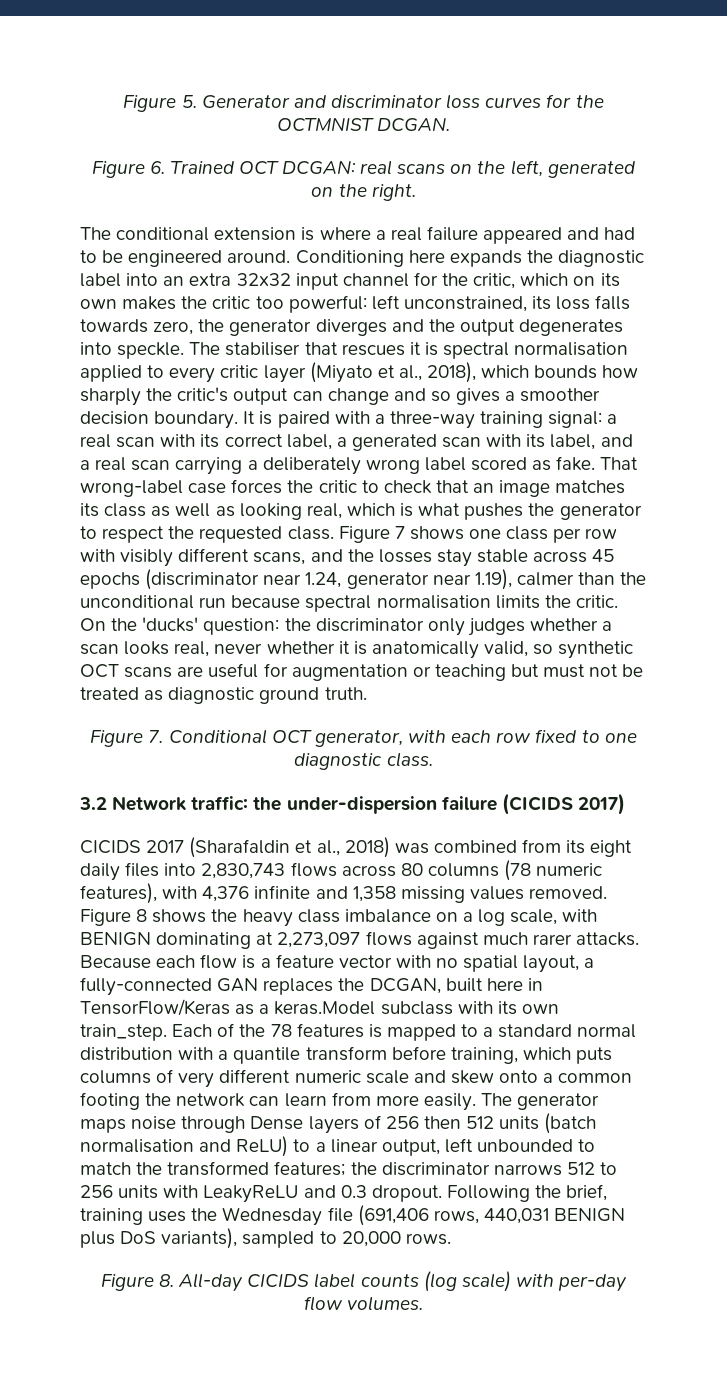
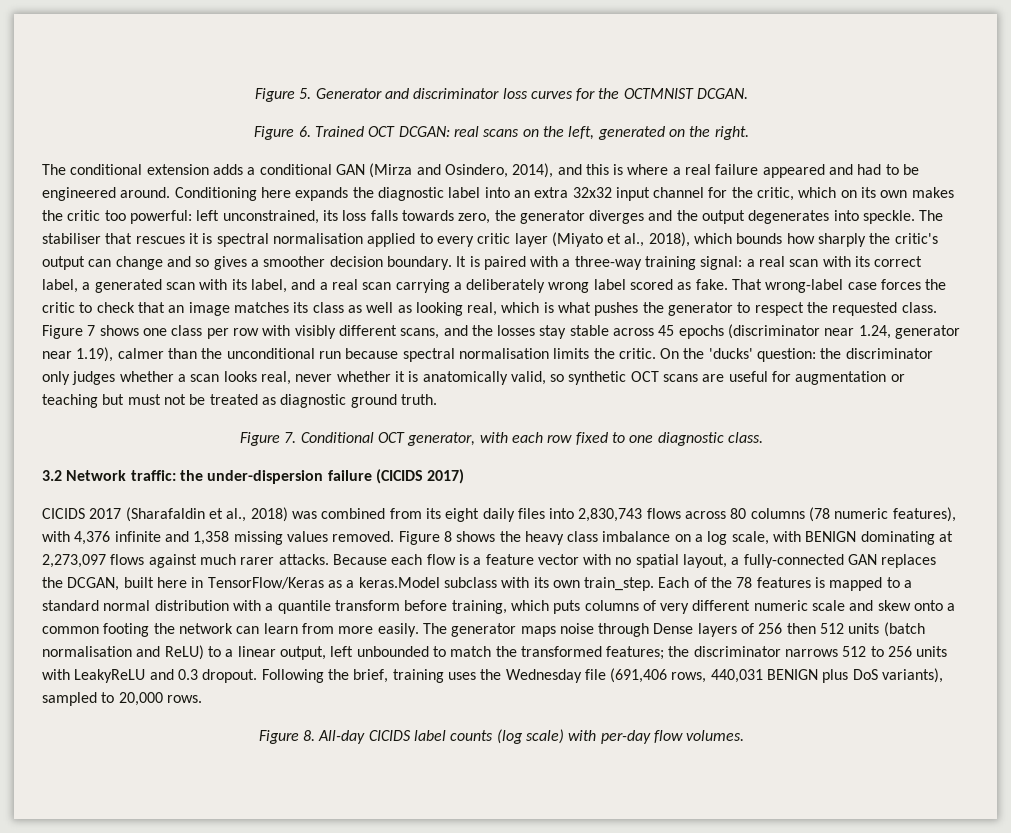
- The conditional extension is where a real failure appeared and had to be engineered around.
+ The conditional extension adds a conditional GAN (Mirza and Osindero, 2014), and this is where a real failure appeared and had to be engineered around.

